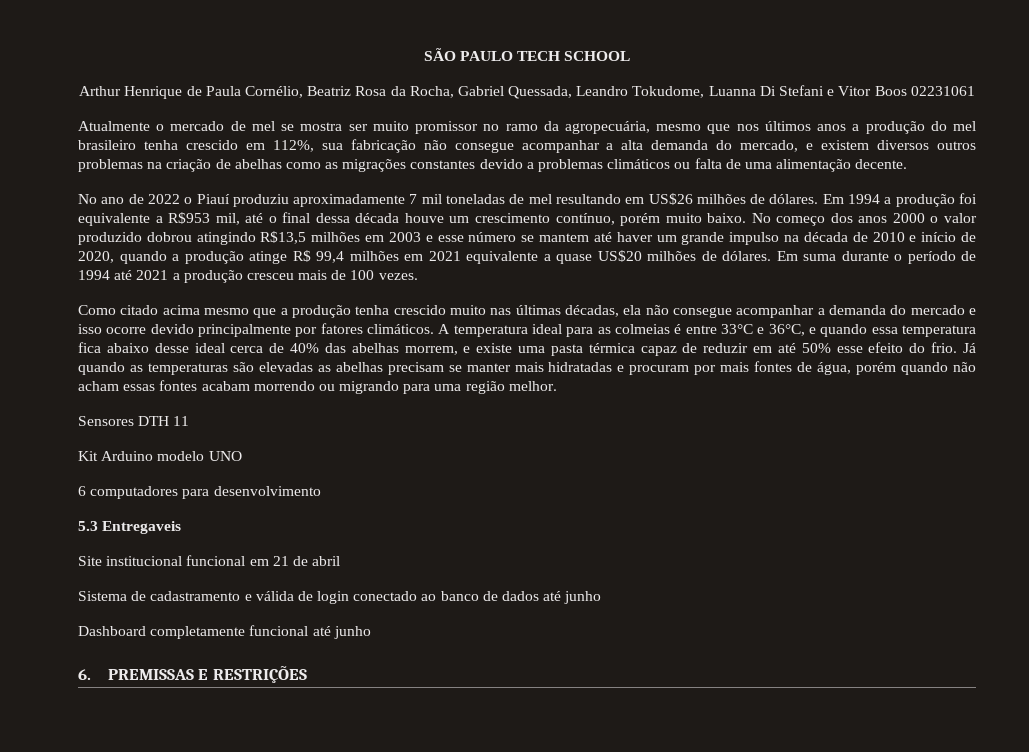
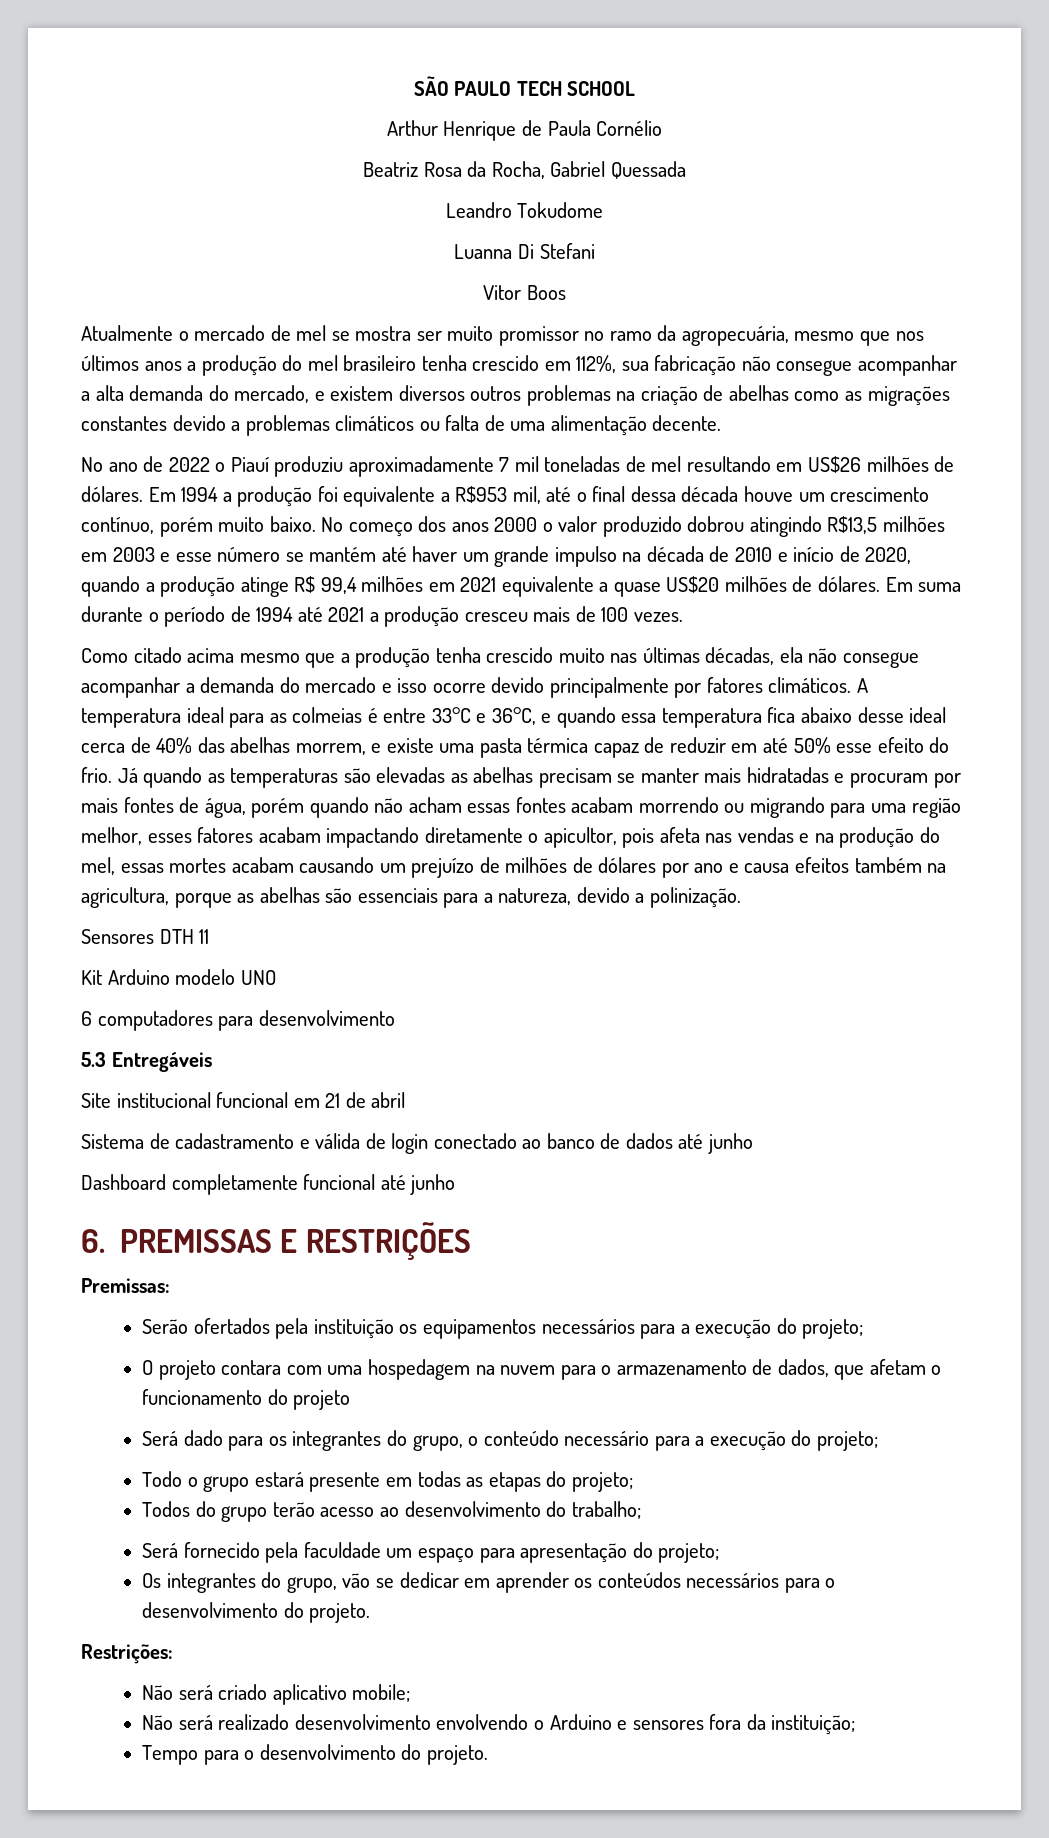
- Arthur Henrique de Paula Cornélio, Beatriz Rosa da Rocha, Gabriel Quessada, Leandro Tokudome, Luanna Di Stefani e Vitor Boos 02231061
+ Arthur Henrique de Paula Cornélio
+ Beatriz Rosa da Rocha, Gabriel Quessada
+ Leandro Tokudome
+ Luanna Di Stefani
+ Vitor Boos
- No começo dos anos 2000 o valor produzido dobrou atingindo R$13,5 milhões em 2003 e esse número se mantem até haver um grande impulso na década de 2010 e início de 2020, quando a produção atinge R$ 99,4 milhões em 2021 equivalente a quase US$20 milhões de dólares.
+ No começo dos anos 2000 o valor produzido dobrou atingindo R$13,5 milhões em 2003 e esse número se mantém até haver um grande impulso na década de 2010 e início de 2020, quando a produção atinge R$ 99,4 milhões em 2021 equivalente a quase US$20 milhões de dólares.
- Já quando as temperaturas são elevadas as abelhas precisam se manter mais hidratadas e procuram por mais fontes de água, porém quando não acham essas fontes acabam morrendo ou migrando para uma região melhor.
+ Já quando as temperaturas são elevadas as abelhas precisam se manter mais hidratadas e procuram por mais fontes de água, porém quando não acham essas fontes acabam morrendo ou migrando para uma região melhor, esses fatores acabam impactando diretamente o apicultor, pois afeta nas vendas e na produção do mel, essas mortes acabam causando um prejuízo de milhões de dólares por ano e causa efeitos também na agricultura, porque as abelhas são essenciais para a natureza, devido a polinização.
- 5.3 Entregaveis
+ 5.3 Entregáveis
+ Premissas:
+ Serão ofertados pela instituição os equipamentos necessários para a execução do projeto;
+ O projeto contara com uma hospedagem na nuvem para o armazenamento de dados, que afetam o funcionamento do projeto
+ Será dado para os integrantes do grupo, o conteúdo necessário para a execução do projeto;
+ Todo o grupo estará presente em todas as etapas do projeto;
+ Todos do grupo terão acesso ao desenvolvimento do trabalho;
+ Será fornecido pela faculdade um espaço para apresentação do projeto;
+ Os integrantes do grupo, vão se dedicar em aprender os conteúdos necessários para o desenvolvimento do projeto.
+ Restrições:
+ Não será criado aplicativo mobile;
+ Não será realizado desenvolvimento envolvendo o Arduino e sensores fora da instituição;
+ Tempo para o desenvolvimento do projeto.

